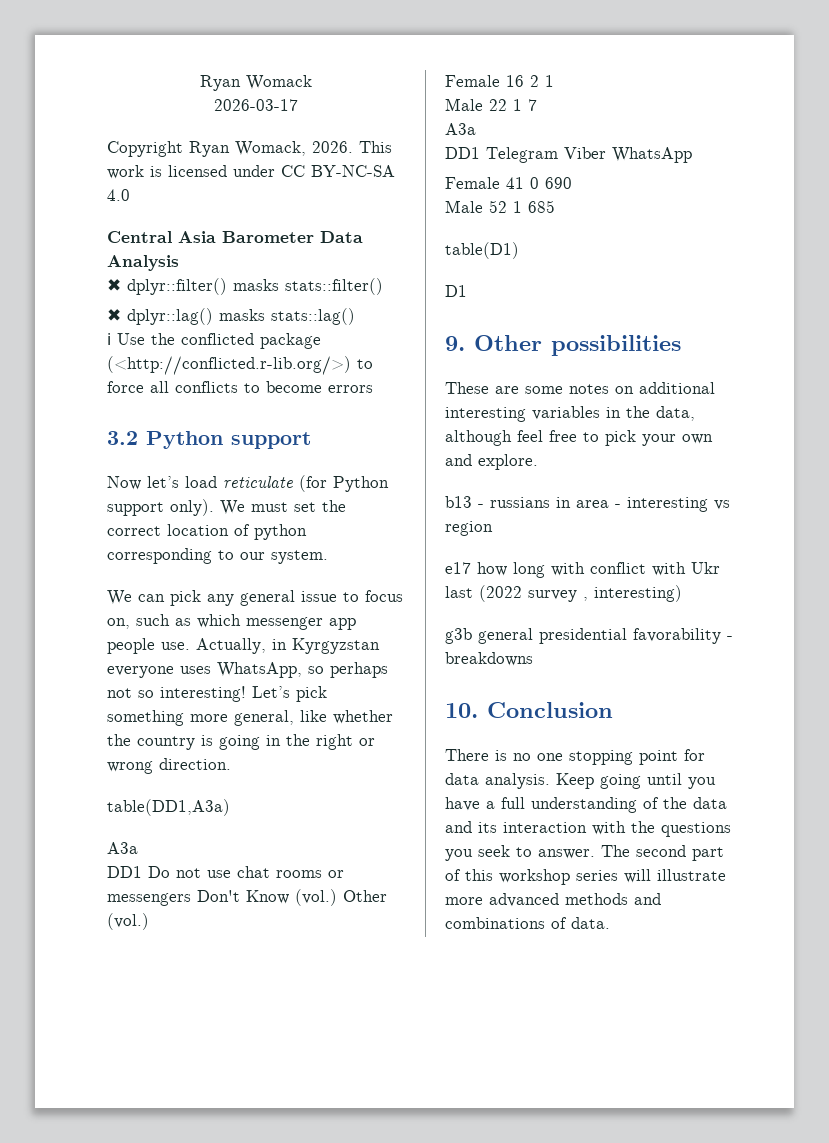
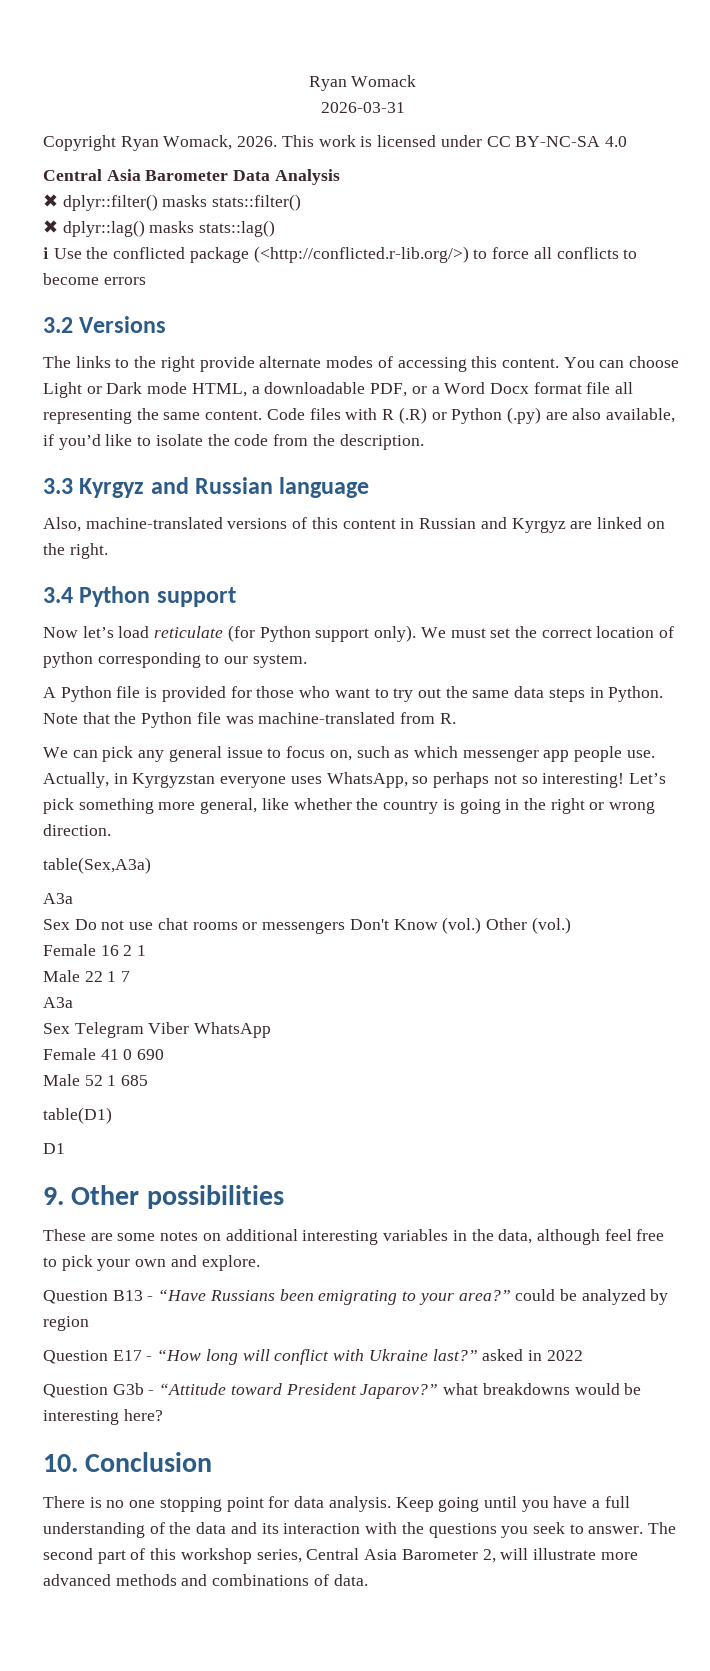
- 2026-03-17
+ 2026-03-31
- 3.2 Python support
+ 3.2 Versions
+ The links to the right provide alternate modes of accessing this content. You can choose Light or Dark mode HTML, a downloadable PDF, or a Word Docx format file all representing the same content. Code files with R (.R) or Python (.py) are also available, if you’d like to isolate the code from the description.
+ 3.3 Kyrgyz and Russian language
+ Also, machine-translated versions of this content in Russian and Kyrgyz are linked on the right.
+ 3.4 Python support
+ A Python file is provided for those who want to try out the same data steps in Python. Note that the Python file was machine-translated from R.
- table(DD1,A3a)
+ table(Sex,A3a)
  A3a
- DD1 Do not use chat rooms or messengers Don't Know (vol.) Other (vol.)
+ Sex Do not use chat rooms or messengers Don't Know (vol.) Other (vol.)
- DD1 Telegram Viber WhatsApp
+ Sex Telegram Viber WhatsApp
- b13 - russians in area - interesting vs region
- e17 how long with conflict with Ukr last (2022 survey , interesting)
- g3b general presidential favorability - breakdowns
+ Question B13 - “Have Russians been emigrating to your area?” could be analyzed by region
+ Question E17 - “How long will conflict with Ukraine last?” asked in 2022
+ Question G3b - “Attitude toward President Japarov?” what breakdowns would be interesting here?
- The second part of this workshop series will illustrate more advanced methods and combinations of data.
+ The second part of this workshop series, Central Asia Barometer 2, will illustrate more advanced methods and combinations of data.

